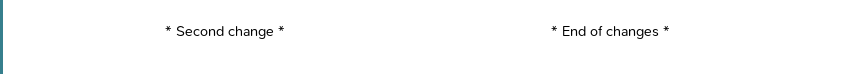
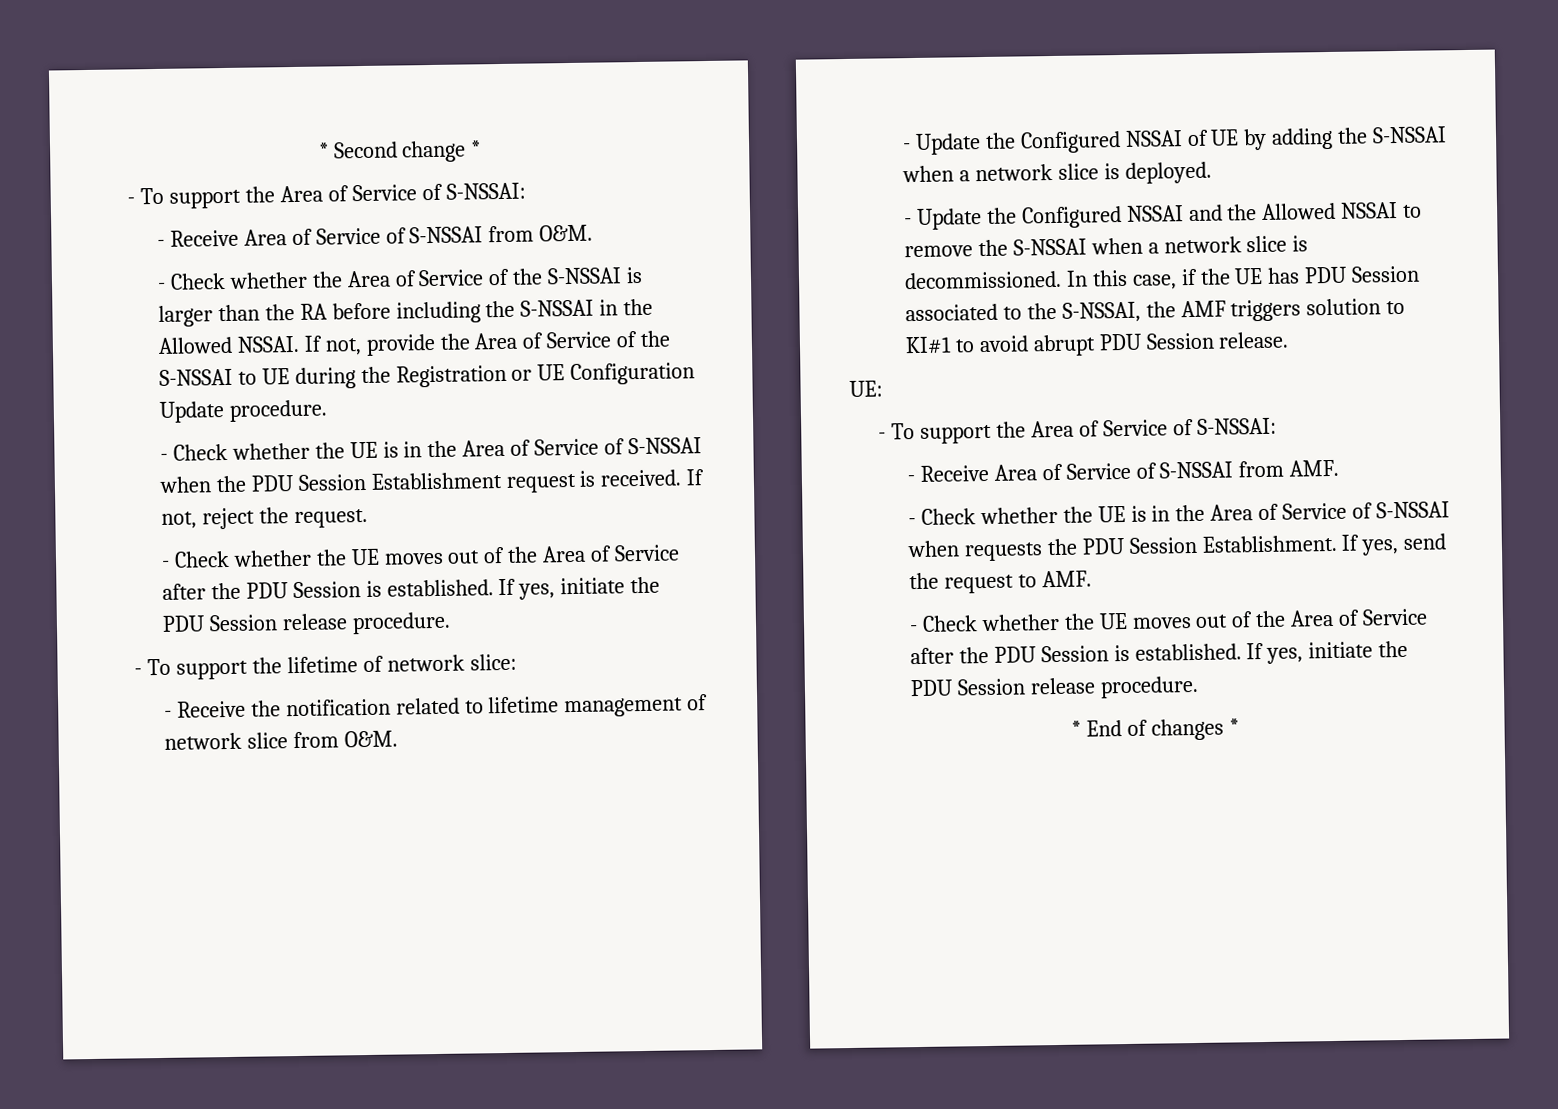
  * Second change *
+ - To support the Area of Service of S-NSSAI:
+ - Receive Area of Service of S-NSSAI from O&M.
+ - Check whether the Area of Service of the S-NSSAI is larger than the RA before including the S-NSSAI in the Allowed NSSAI. If not, provide the Area of Service of the S-NSSAI to UE during the Registration or UE Configuration Update procedure.
+ - Check whether the UE is in the Area of Service of S-NSSAI when the PDU Session Establishment request is received. If not, reject the request.
+ - Check whether the UE moves out of the Area of Service after the PDU Session is established. If yes, initiate the PDU Session release procedure.
+ - To support the lifetime of network slice:
+ - Receive the notification related to lifetime management of network slice from O&M.
+ - Update the Configured NSSAI of UE by adding the S-NSSAI when a network slice is deployed.
+ - Update the Configured NSSAI and the Allowed NSSAI to remove the S-NSSAI when a network slice is decommissioned. In this case, if the UE has PDU Session associated to the S-NSSAI, the AMF triggers solution to KI#1 to avoid abrupt PDU Session release.
+ UE:
+ - To support the Area of Service of S-NSSAI:
+ - Receive Area of Service of S-NSSAI from AMF.
+ - Check whether the UE is in the Area of Service of S-NSSAI when requests the PDU Session Establishment. If yes, send the request to AMF.
+ - Check whether the UE moves out of the Area of Service after the PDU Session is established. If yes, initiate the PDU Session release procedure.

